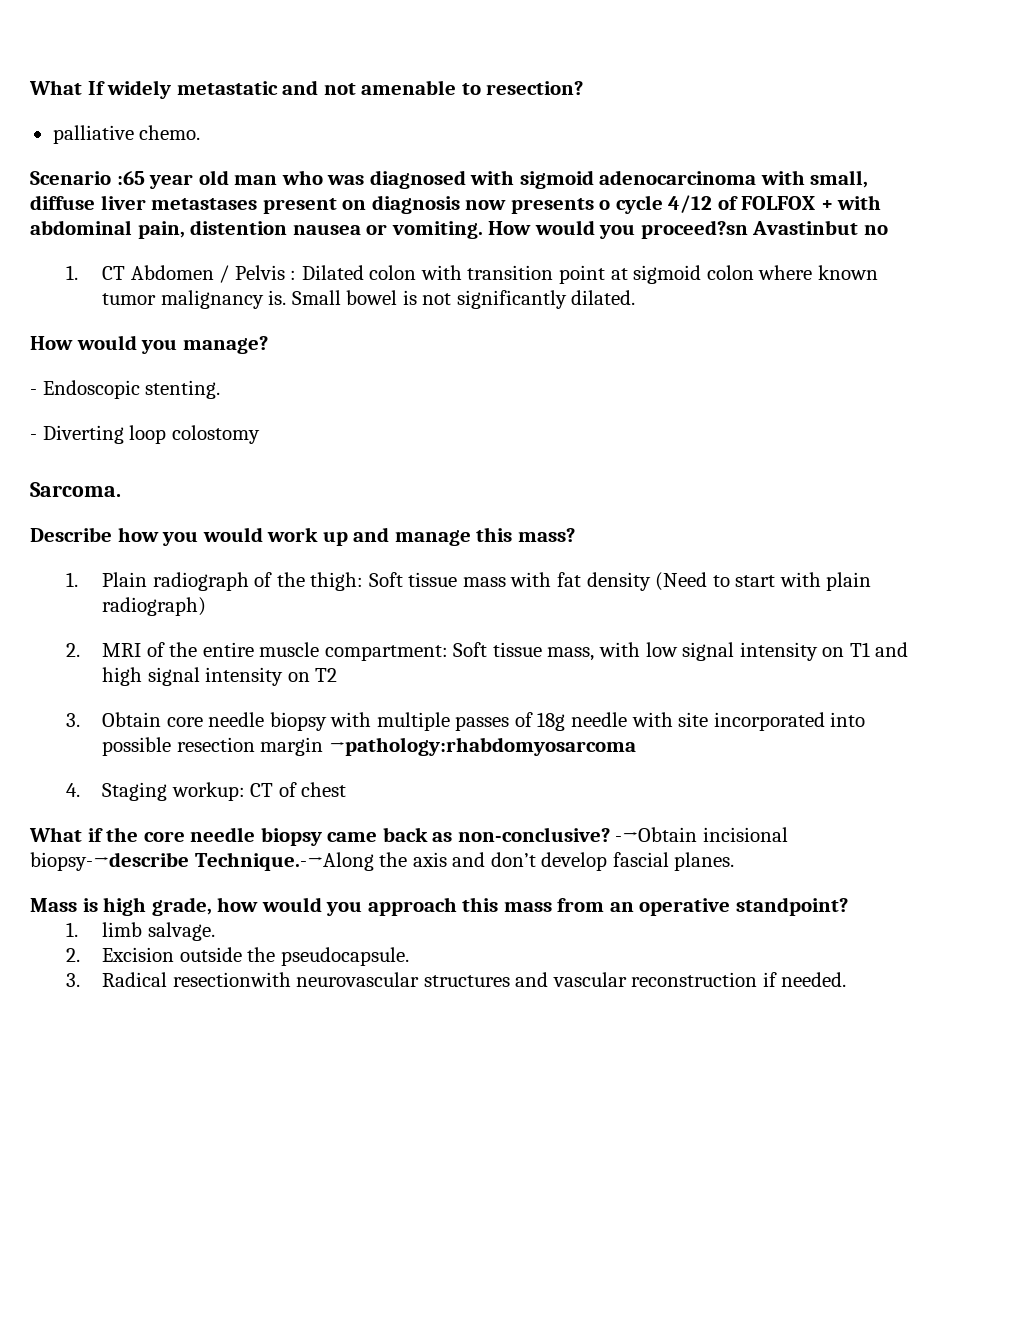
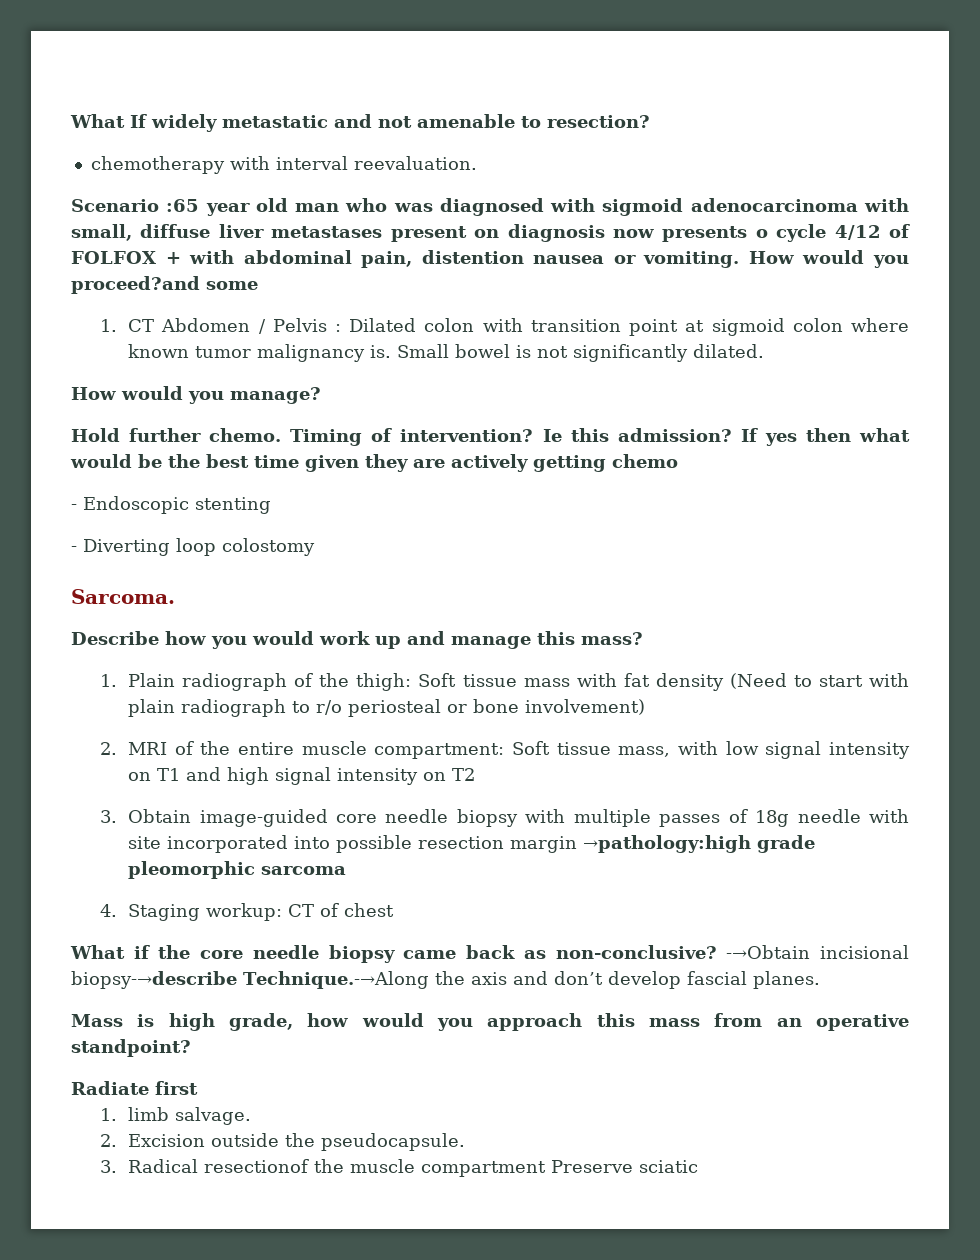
- palliative chemo.
+ chemotherapy with interval reevaluation.
- How would you proceed?sn Avastinbut no
+ How would you proceed?and some
+ Hold further chemo. Timing of intervention? Ie this admission? If yes then what would be the best time given they are actively getting chemo
- - Endoscopic stenting.
+ - Endoscopic stenting
- 1. Plain radiograph of the thigh: Soft tissue mass with fat density (Need to start with plain radiograph)
+ 1. Plain radiograph of the thigh: Soft tissue mass with fat density (Need to start with plain radiograph to r/o periosteal or bone involvement)
- 3. Obtain core needle biopsy with multiple passes of 18g needle with site incorporated into possible resection margin →pathology:rhabdomyosarcoma
+ 3. Obtain image-guided core needle biopsy with multiple passes of 18g needle with site incorporated into possible resection margin →pathology:high grade pleomorphic sarcoma
+ Radiate first
- 3. Radical resectionwith neurovascular structures and vascular reconstruction if needed.
+ 3. Radical resectionof the muscle compartment Preserve sciatic

